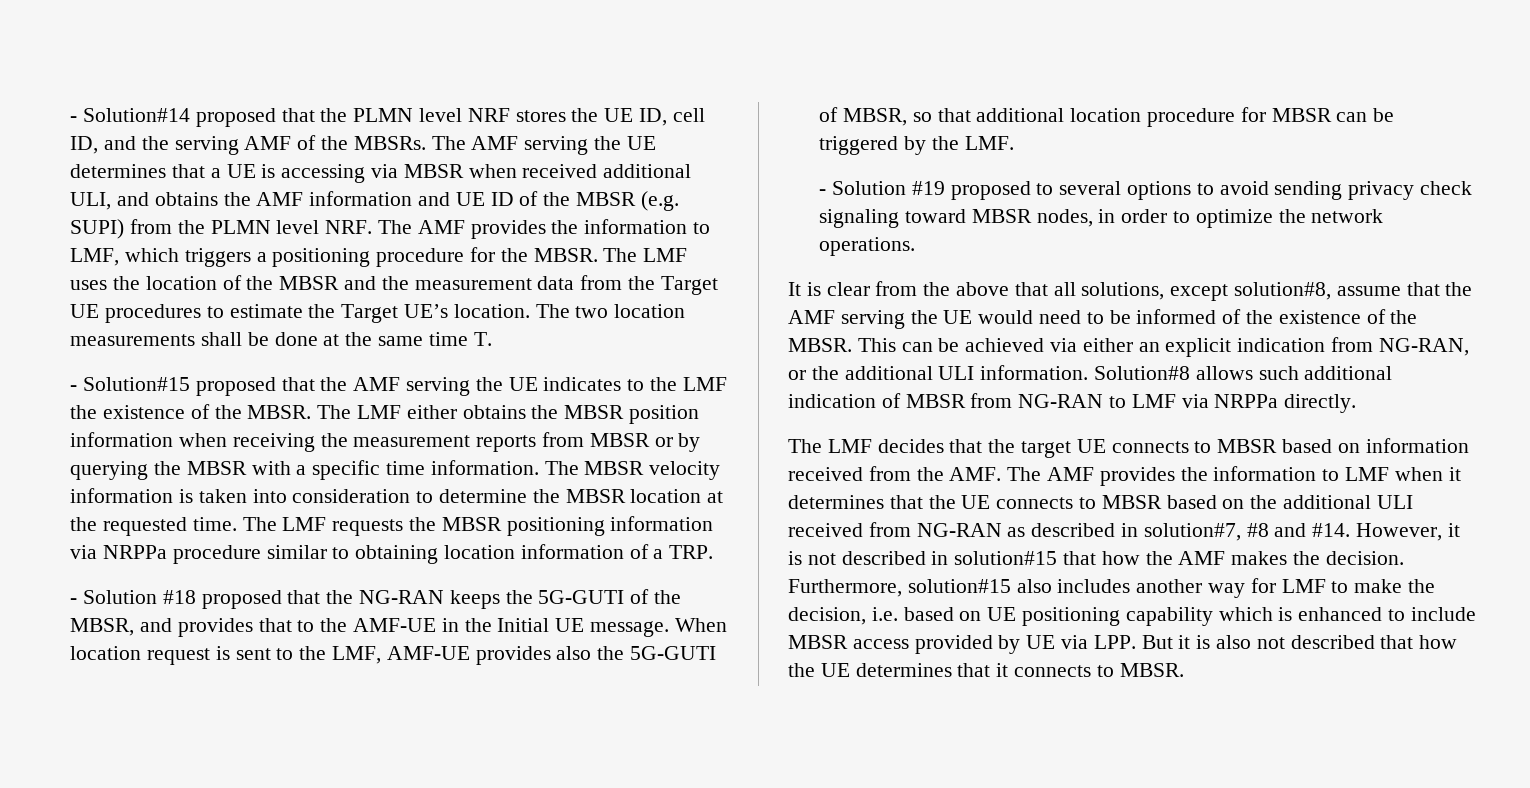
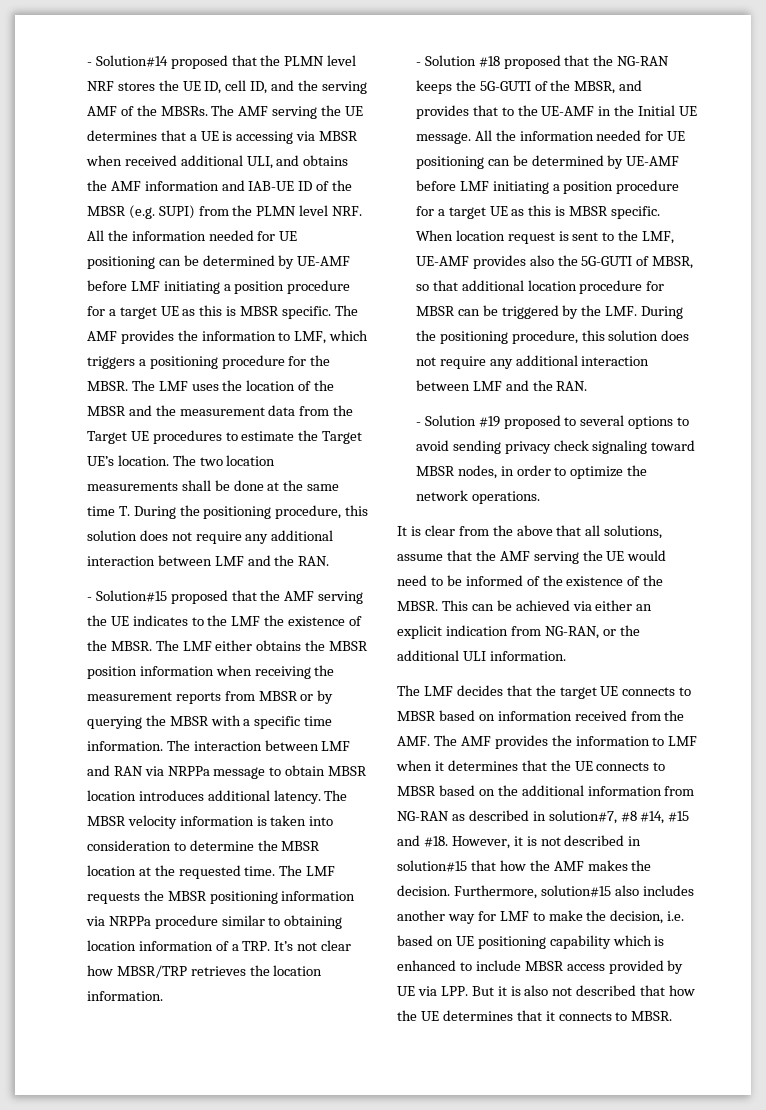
- The AMF serving the UE determines that a UE is accessing via MBSR when received additional ULI, and obtains the AMF information and UE ID of the MBSR (e.g. SUPI) from the PLMN level NRF. The AMF provides the information to LMF, which triggers a positioning procedure for the MBSR.
+ The AMF serving the UE determines that a UE is accessing via MBSR when received additional ULI, and obtains the AMF information and IAB-UE ID of the MBSR (e.g. SUPI) from the PLMN level NRF. All the information needed for UE positioning can be determined by UE-AMF before LMF initiating a position procedure for a target UE as this is MBSR specific. The AMF provides the information to LMF, which triggers a positioning procedure for the MBSR.
- The two location measurements shall be done at the same time T.
+ The two location measurements shall be done at the same time T. During the positioning procedure, this solution does not require any additional interaction between LMF and the RAN.
- The MBSR velocity information is taken into consideration to determine the MBSR location at the requested time.
+ The interaction between LMF and RAN via NRPPa message to obtain MBSR location introduces additional latency. The MBSR velocity information is taken into consideration to determine the MBSR location at the requested time.
- The LMF requests the MBSR positioning information via NRPPa procedure similar to obtaining location information of a TRP.
+ The LMF requests the MBSR positioning information via NRPPa procedure similar to obtaining location information of a TRP. It’s not clear how MBSR/TRP retrieves the location information.
- - Solution #18 proposed that the NG-RAN keeps the 5G-GUTI of the MBSR, and provides that to the AMF-UE in the Initial UE message.
+ - Solution #18 proposed that the NG-RAN keeps the 5G-GUTI of the MBSR, and provides that to the UE-AMF in the Initial UE message. All the information needed for UE positioning can be determined by UE-AMF before LMF initiating a position procedure for a target UE as this is MBSR specific.
- When location request is sent to the LMF, AMF-UE provides also the 5G-GUTI of MBSR, so that additional location procedure for MBSR can be triggered by the LMF.
+ When location request is sent to the LMF, UE-AMF provides also the 5G-GUTI of MBSR, so that additional location procedure for MBSR can be triggered by the LMF. During the positioning procedure, this solution does not require any additional interaction between LMF and the RAN.
- It is clear from the above that all solutions, except solution#8, assume that the AMF serving the UE would need to be informed of the existence of the MBSR.
+ It is clear from the above that all solutions, assume that the AMF serving the UE would need to be informed of the existence of the MBSR.
- Solution#8 allows such additional indication of MBSR from NG-RAN to LMF via NRPPa directly.
- The LMF decides that the target UE connects to MBSR based on information received from the AMF. The AMF provides the information to LMF when it determines that the UE connects to MBSR based on the additional ULI received from NG-RAN as described in solution#7, #8 and #14.
+ The LMF decides that the target UE connects to MBSR based on information received from the AMF. The AMF provides the information to LMF when it determines that the UE connects to MBSR based on the additional information from NG-RAN as described in solution#7, #8 #14, #15 and #18.

